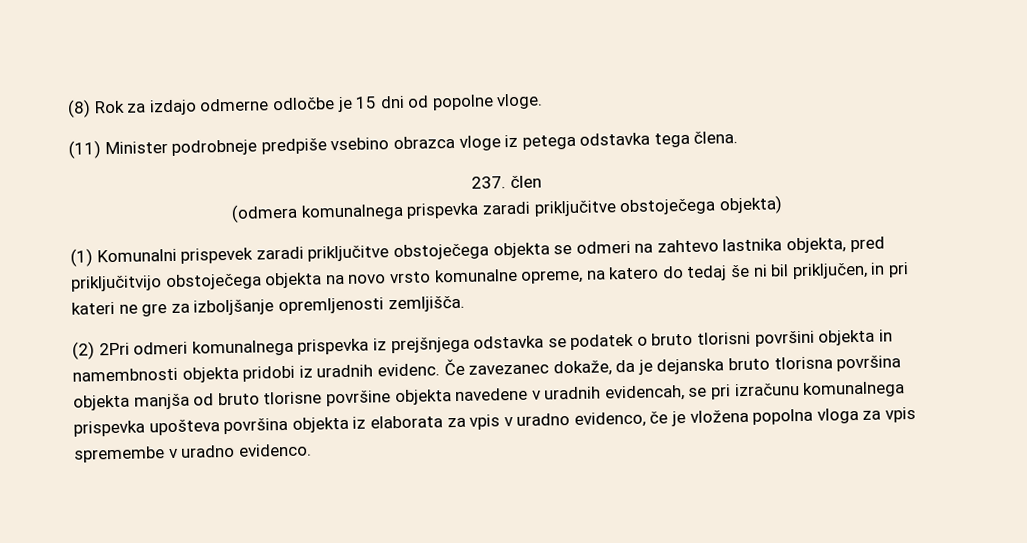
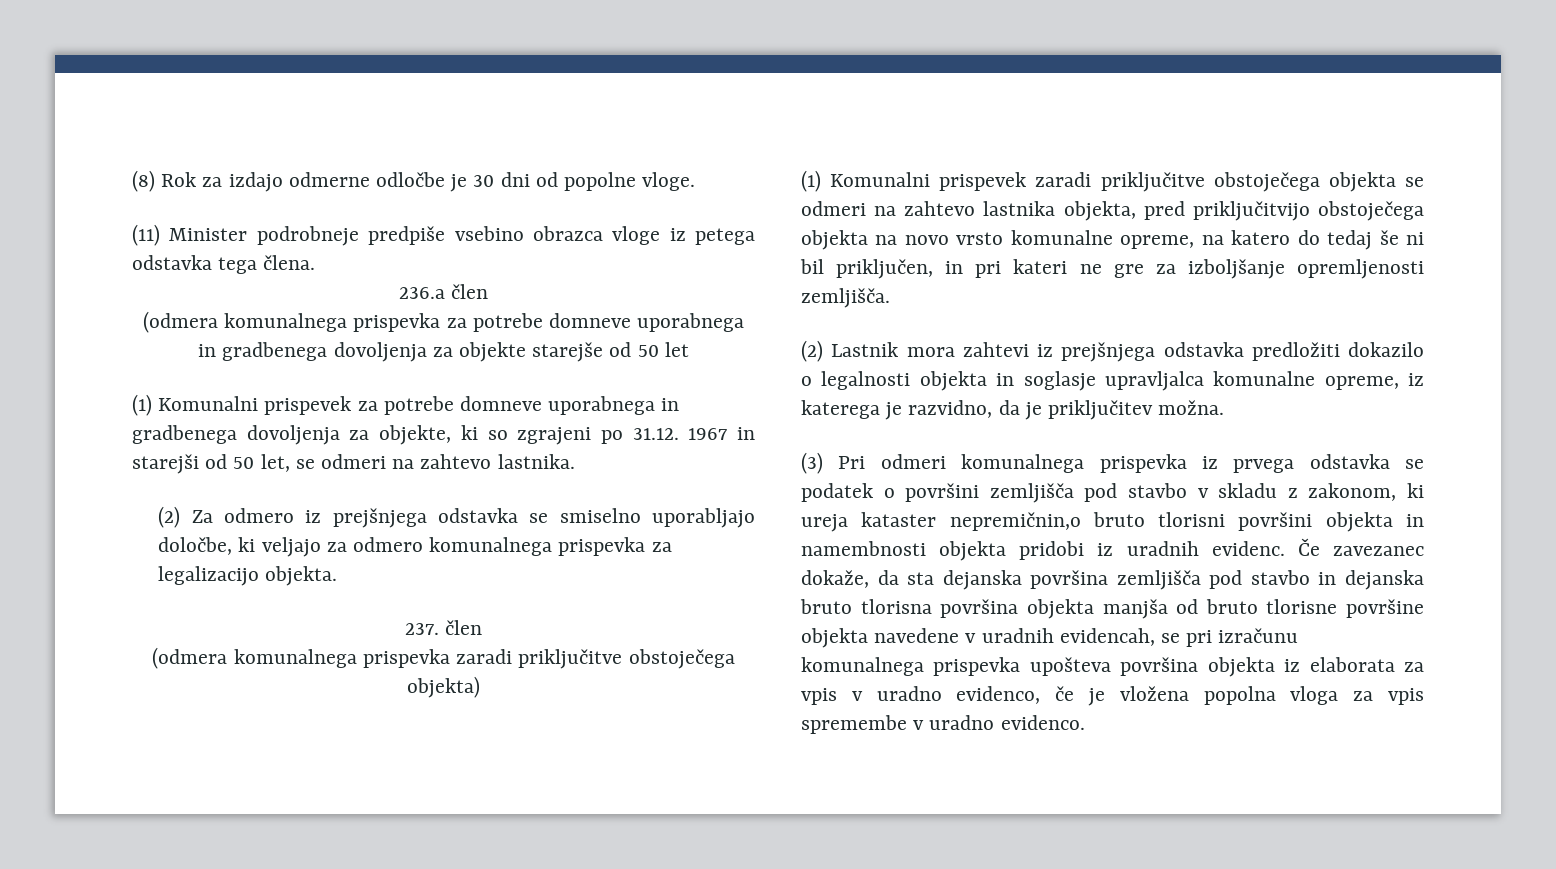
- (8) Rok za izdajo odmerne odločbe je 15 dni od popolne vloge.
+ (8) Rok za izdajo odmerne odločbe je 30 dni od popolne vloge.
+ 236.a člen
+ (odmera komunalnega prispevka za potrebe domneve uporabnega in gradbenega dovoljenja za objekte starejše od 50 let
+ (1) Komunalni prispevek za potrebe domneve uporabnega in gradbenega dovoljenja za objekte, ki so zgrajeni po 31.12. 1967 in starejši od 50 let, se odmeri na zahtevo lastnika.
+ (2) Za odmero iz prejšnjega odstavka se smiselno uporabljajo določbe, ki veljajo za odmero komunalnega prispevka za legalizacijo objekta.
- (2) 2Pri odmeri komunalnega prispevka iz prejšnjega odstavka se podatek o bruto tlorisni površini objekta in namembnosti objekta pridobi iz uradnih evidenc.
+ (2) Lastnik mora zahtevi iz prejšnjega odstavka predložiti dokazilo o legalnosti objekta in soglasje upravljalca komunalne opreme, iz katerega je razvidno, da je priključitev možna.
+ (3) Pri odmeri komunalnega prispevka iz prvega odstavka se podatek o površini zemljišča pod stavbo v skladu z zakonom, ki ureja kataster nepremičnin,o bruto tlorisni površini objekta in namembnosti objekta pridobi iz uradnih evidenc.
- Če zavezanec dokaže, da je dejanska bruto tlorisna površina objekta manjša od bruto tlorisne površine objekta navedene v uradnih evidencah, se pri izračunu komunalnega prispevka upošteva površina objekta iz elaborata za vpis v uradno evidenco, če je vložena popolna vloga za vpis spremembe v uradno evidenco.
+ Če zavezanec dokaže, da sta dejanska površina zemljišča pod stavbo in dejanska bruto tlorisna površina objekta manjša od bruto tlorisne površine objekta navedene v uradnih evidencah, se pri izračunu komunalnega prispevka upošteva površina objekta iz elaborata za vpis v uradno evidenco, če je vložena popolna vloga za vpis spremembe v uradno evidenco.

